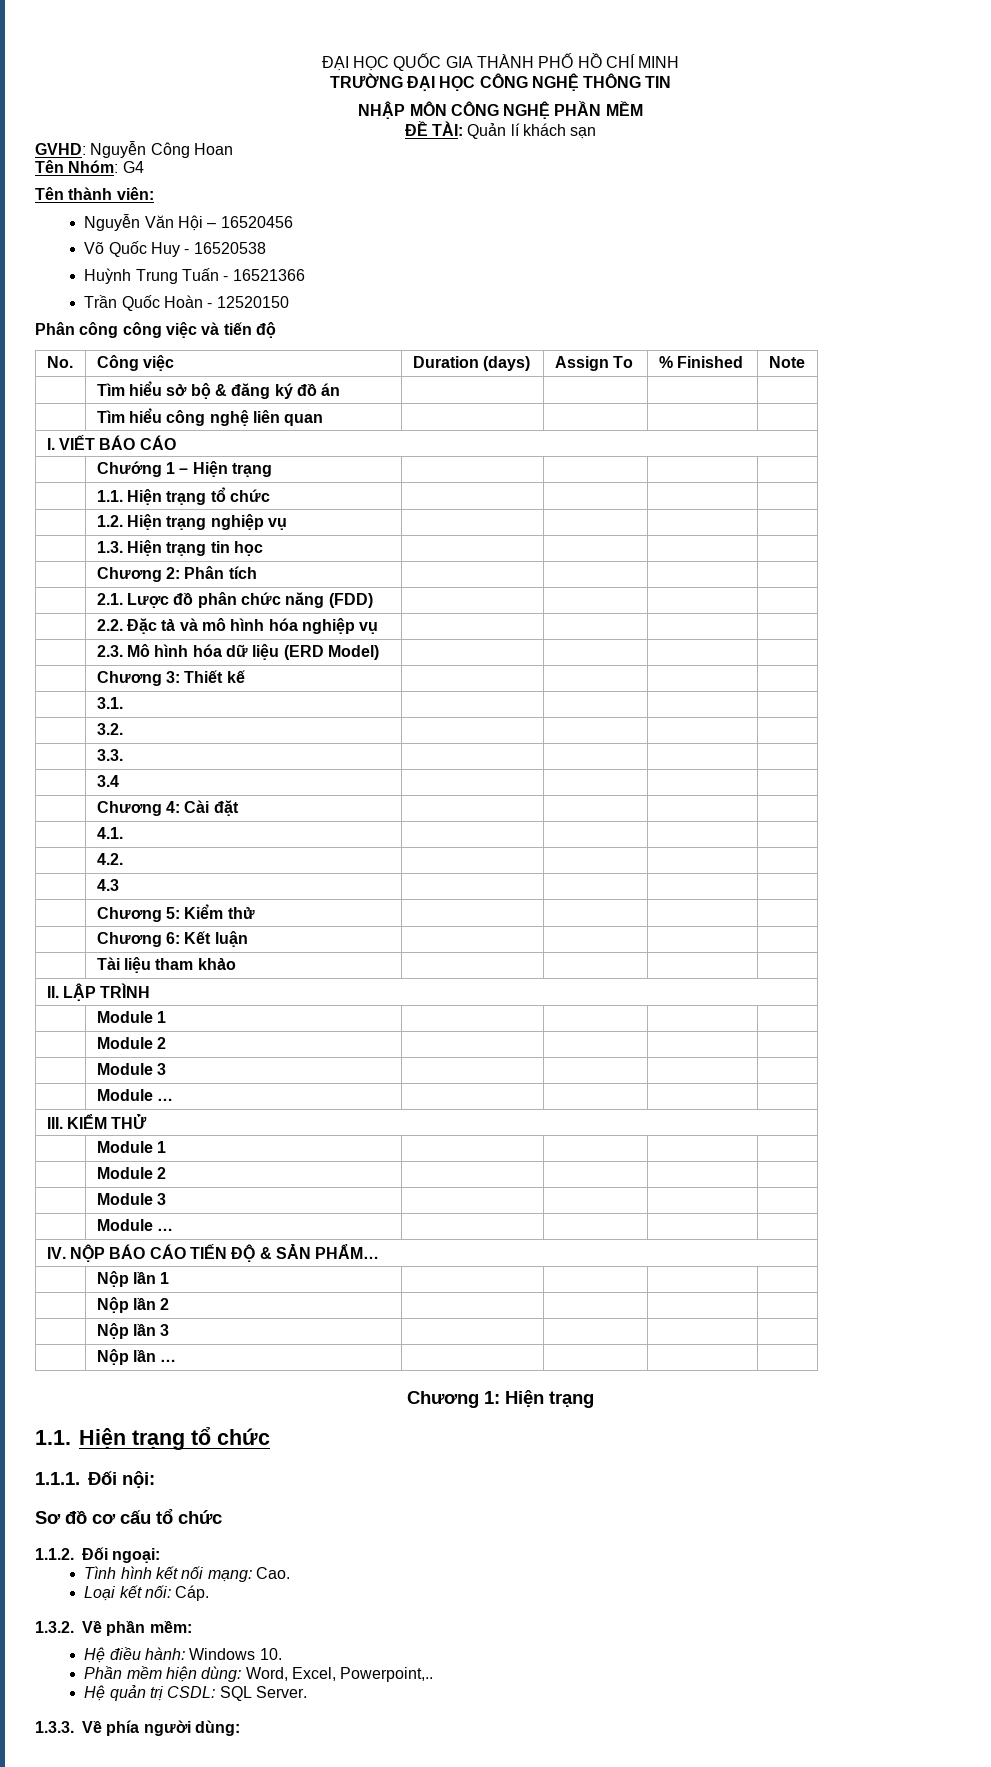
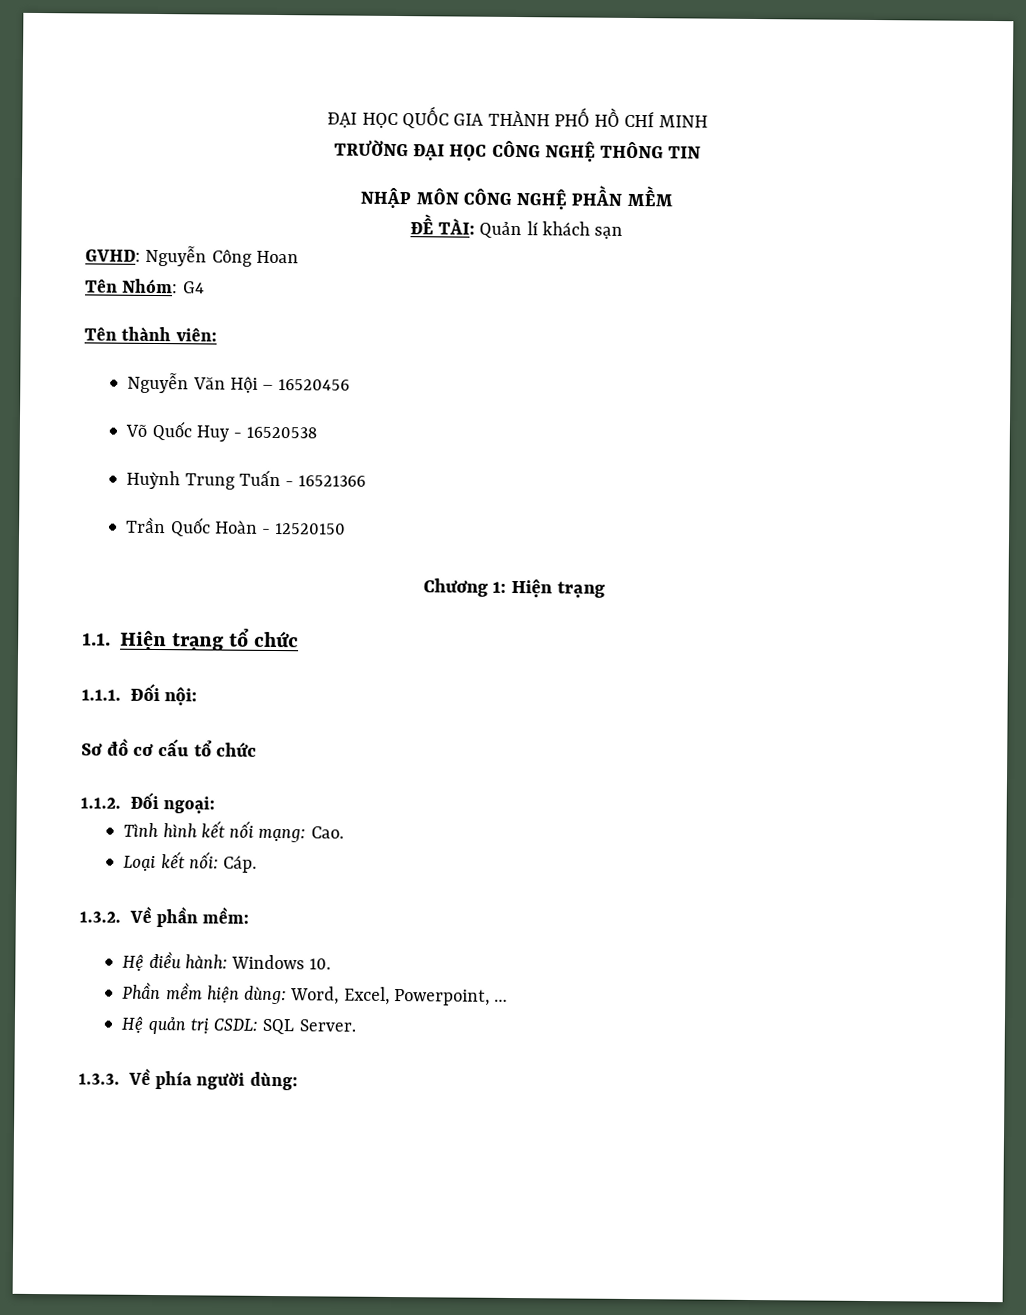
- Phân công công việc và tiến độ
- No. | Công việc | Duration (days) | Assign To | % Finished | Note
- | Tìm hiểu sở bộ & đăng ký đồ án | | | |
- | Tìm hiểu công nghệ liên quan | | | |
- I. VIẾT BÁO CÁO
- | Chướng 1 – Hiện trạng | | | |
- | 1.1. Hiện trạng tổ chức | | | |
- | 1.2. Hiện trạng nghiệp vụ | | | |
- | 1.3. Hiện trạng tin học | | | |
- | Chương 2: Phân tích | | | |
- | 2.1. Lược đồ phân chức năng (FDD) | | | |
- | 2.2. Đặc tả và mô hình hóa nghiệp vụ | | | |
- | 2.3. Mô hình hóa dữ liệu (ERD Model) | | | |
- | Chương 3: Thiết kế | | | |
- | 3.1. | | | |
- | 3.2. | | | |
- | 3.3. | | | |
- | 3.4 | | | |
- | Chương 4: Cài đặt | | | |
- | 4.1. | | | |
- | 4.2. | | | |
- | 4.3 | | | |
- | Chương 5: Kiểm thử | | | |
- | Chương 6: Kết luận | | | |
- | Tài liệu tham khảo | | | |
- II. LẬP TRÌNH
- | Module 1 | | | |
- | Module 2 | | | |
- | Module 3 | | | |
- | Module … | | | |
- III. KIỂM THỬ
- | Module 1 | | | |
- | Module 2 | | | |
- | Module 3 | | | |
- | Module … | | | |
- IV. NỘP BÁO CÁO TIẾN ĐỘ & SẢN PHẨM…
- | Nộp lần 1 | | | |
- | Nộp lần 2 | | | |
- | Nộp lần 3 | | | |
- | Nộp lần … | | | |
- Phần mềm hiện dùng: Word, Excel, Powerpoint,..
+ Phần mềm hiện dùng: Word, Excel, Powerpoint, …

